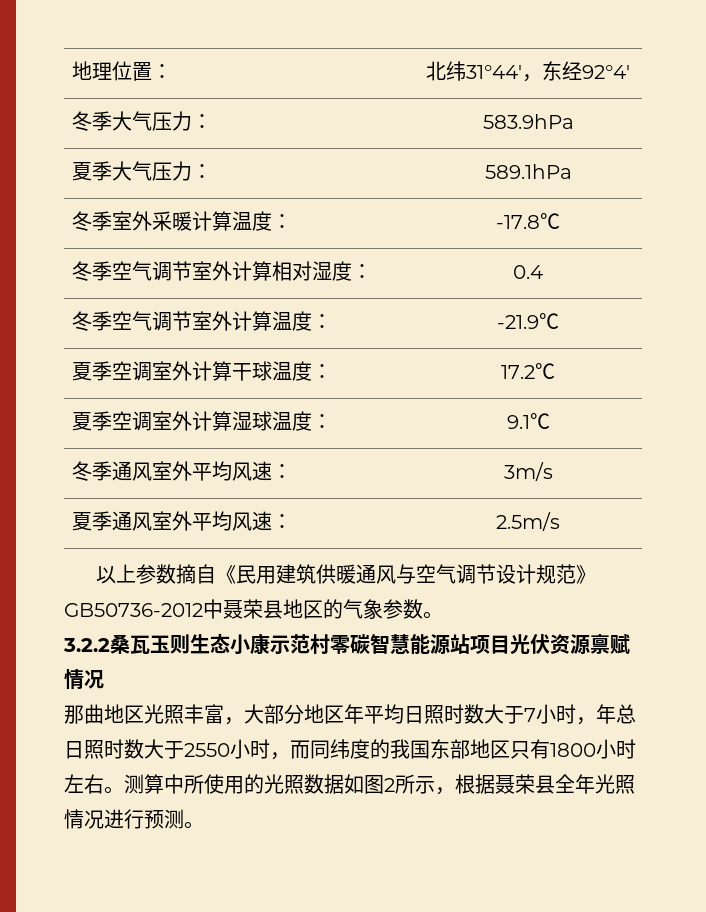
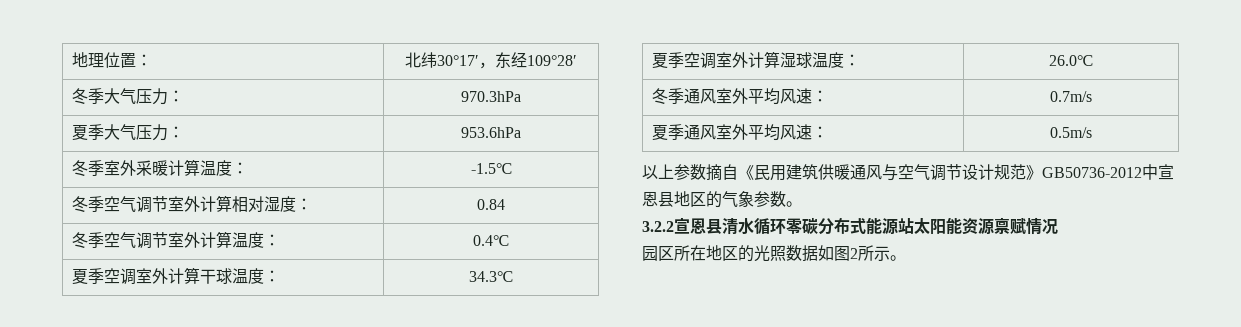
- 地理位置： | 北纬31°44′，东经92°4′
+ 地理位置： | 北纬30°17′，东经109°28′
- 冬季大气压力： | 583.9hPa
+ 冬季大气压力： | 970.3hPa
- 夏季大气压力： | 589.1hPa
+ 夏季大气压力： | 953.6hPa
- 冬季室外采暖计算温度： | -17.8℃
+ 冬季室外采暖计算温度： | -1.5℃
- 冬季空气调节室外计算相对湿度： | 0.4
+ 冬季空气调节室外计算相对湿度： | 0.84
- 冬季空气调节室外计算温度： | -21.9℃
+ 冬季空气调节室外计算温度： | 0.4℃
- 夏季空调室外计算干球温度： | 17.2℃
+ 夏季空调室外计算干球温度： | 34.3℃
- 夏季空调室外计算湿球温度： | 9.1℃
+ 夏季空调室外计算湿球温度： | 26.0℃
- 冬季通风室外平均风速： | 3m/s
+ 冬季通风室外平均风速： | 0.7m/s
- 夏季通风室外平均风速： | 2.5m/s
+ 夏季通风室外平均风速： | 0.5m/s
- 以上参数摘自《民用建筑供暖通风与空气调节设计规范》GB50736-2012中聂荣县地区的气象参数。
+ 以上参数摘自《民用建筑供暖通风与空气调节设计规范》GB50736-2012中宣恩县地区的气象参数。
- 3.2.2桑瓦玉则生态小康示范村零碳智慧能源站项目光伏资源禀赋情况
- 那曲地区光照丰富，大部分地区年平均日照时数大于7小时，年总日照时数大于2550小时，而同纬度的我国东部地区只有1800小时左右。测算中所使用的光照数据如图2所示，根据聂荣县全年光照情况进行预测。
+ 3.2.2宣恩县清水循环零碳分布式能源站太阳能资源禀赋情况
+ 园区所在地区的光照数据如图2所示。

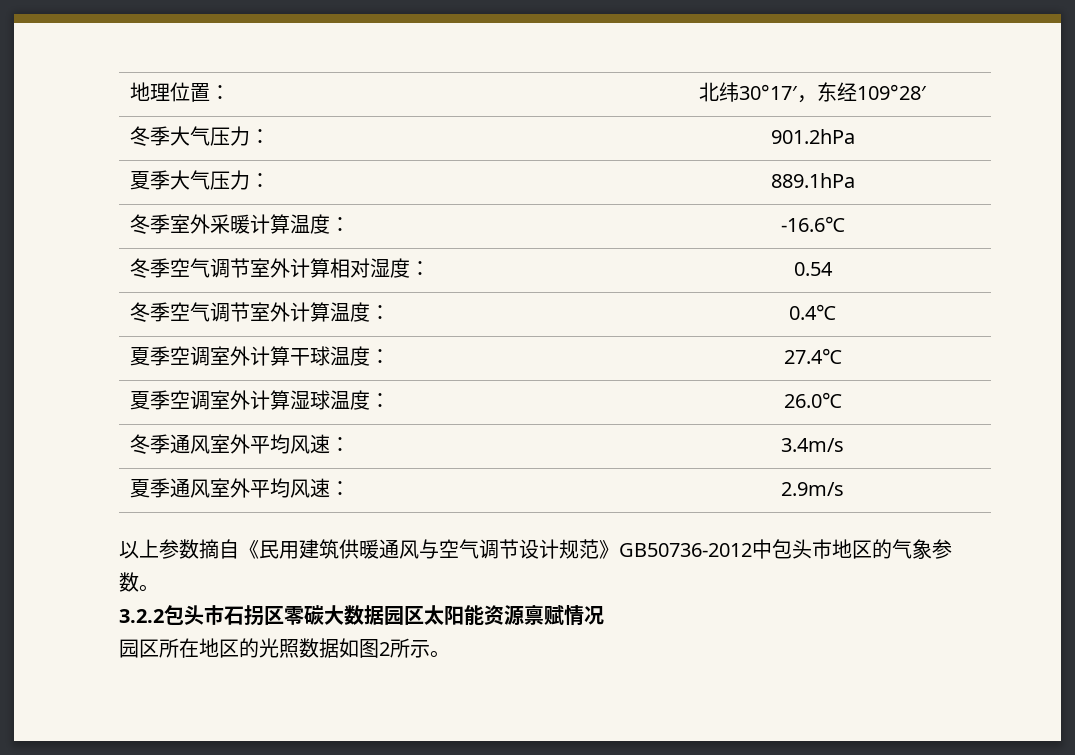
- 冬季大气压力： | 970.3hPa
+ 冬季大气压力： | 901.2hPa
- 夏季大气压力： | 953.6hPa
+ 夏季大气压力： | 889.1hPa
- 冬季室外采暖计算温度： | -1.5℃
+ 冬季室外采暖计算温度： | -16.6℃
- 冬季空气调节室外计算相对湿度： | 0.84
+ 冬季空气调节室外计算相对湿度： | 0.54
- 夏季空调室外计算干球温度： | 34.3℃
+ 夏季空调室外计算干球温度： | 27.4℃
- 冬季通风室外平均风速： | 0.7m/s
+ 冬季通风室外平均风速： | 3.4m/s
- 夏季通风室外平均风速： | 0.5m/s
+ 夏季通风室外平均风速： | 2.9m/s
- 以上参数摘自《民用建筑供暖通风与空气调节设计规范》GB50736-2012中宣恩县地区的气象参数。
+ 以上参数摘自《民用建筑供暖通风与空气调节设计规范》GB50736-2012中包头市地区的气象参数。
- 3.2.2宣恩县清水循环零碳分布式能源站太阳能资源禀赋情况
+ 3.2.2包头市石拐区零碳大数据园区太阳能资源禀赋情况

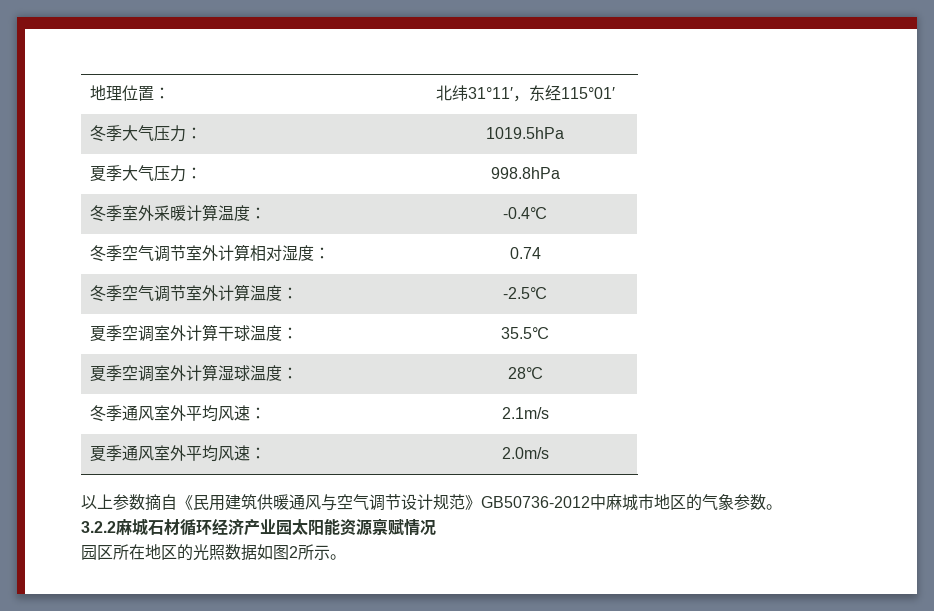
- 地理位置： | 北纬30°17′，东经109°28′
+ 地理位置： | 北纬31°11′，东经115°01′
- 冬季大气压力： | 901.2hPa
+ 冬季大气压力： | 1019.5hPa
- 夏季大气压力： | 889.1hPa
+ 夏季大气压力： | 998.8hPa
- 冬季室外采暖计算温度： | -16.6℃
+ 冬季室外采暖计算温度： | -0.4℃
- 冬季空气调节室外计算相对湿度： | 0.54
+ 冬季空气调节室外计算相对湿度： | 0.74
- 冬季空气调节室外计算温度： | 0.4℃
+ 冬季空气调节室外计算温度： | -2.5℃
- 夏季空调室外计算干球温度： | 27.4℃
+ 夏季空调室外计算干球温度： | 35.5℃
- 夏季空调室外计算湿球温度： | 26.0℃
+ 夏季空调室外计算湿球温度： | 28℃
- 冬季通风室外平均风速： | 3.4m/s
+ 冬季通风室外平均风速： | 2.1m/s
- 夏季通风室外平均风速： | 2.9m/s
+ 夏季通风室外平均风速： | 2.0m/s
- 以上参数摘自《民用建筑供暖通风与空气调节设计规范》GB50736-2012中包头市地区的气象参数。
+ 以上参数摘自《民用建筑供暖通风与空气调节设计规范》GB50736-2012中麻城市地区的气象参数。
- 3.2.2包头市石拐区零碳大数据园区太阳能资源禀赋情况
+ 3.2.2麻城石材循环经济产业园太阳能资源禀赋情况

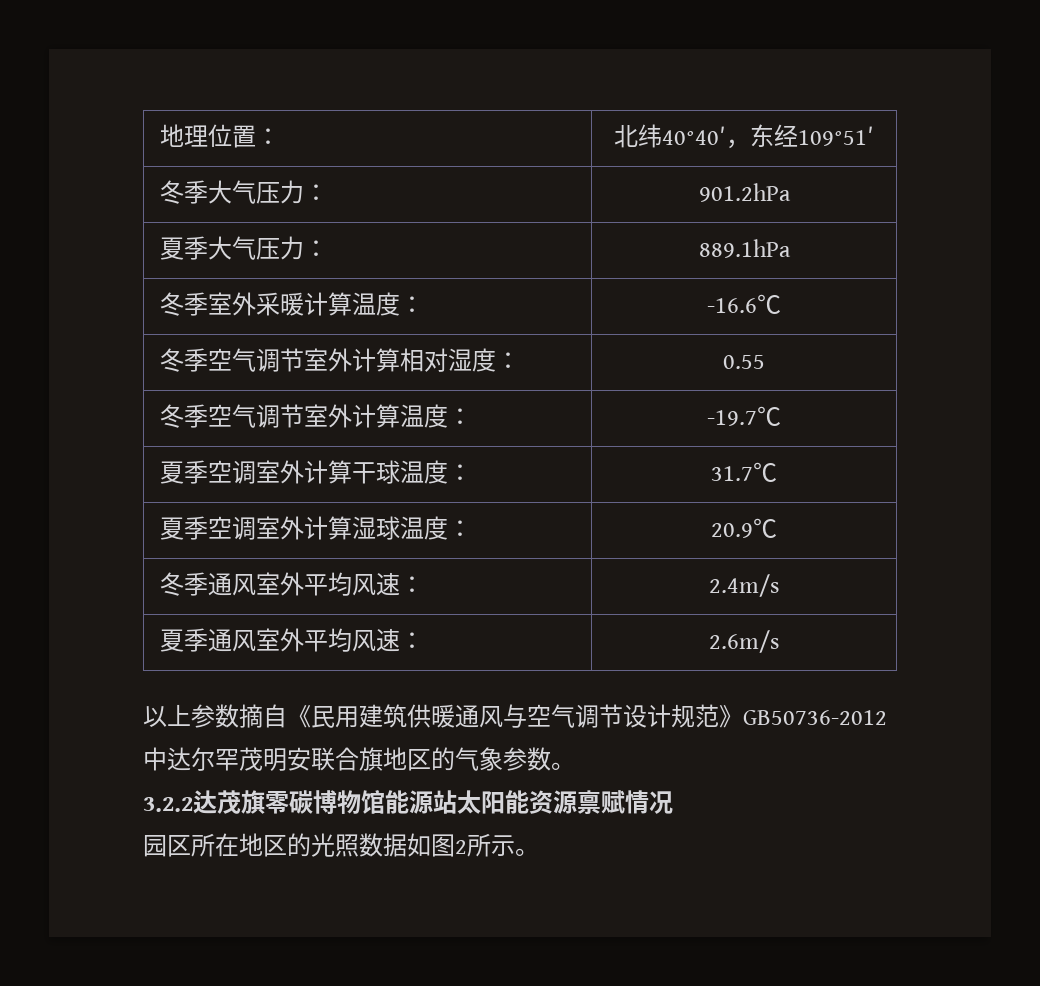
- 地理位置： | 北纬31°11′，东经115°01′
+ 地理位置： | 北纬40°40′，东经109°51′
- 冬季大气压力： | 1019.5hPa
+ 冬季大气压力： | 901.2hPa
- 夏季大气压力： | 998.8hPa
+ 夏季大气压力： | 889.1hPa
- 冬季室外采暖计算温度： | -0.4℃
+ 冬季室外采暖计算温度： | -16.6℃
- 冬季空气调节室外计算相对湿度： | 0.74
+ 冬季空气调节室外计算相对湿度： | 0.55
- 冬季空气调节室外计算温度： | -2.5℃
+ 冬季空气调节室外计算温度： | -19.7℃
- 夏季空调室外计算干球温度： | 35.5℃
+ 夏季空调室外计算干球温度： | 31.7℃
- 夏季空调室外计算湿球温度： | 28℃
+ 夏季空调室外计算湿球温度： | 20.9℃
- 冬季通风室外平均风速： | 2.1m/s
+ 冬季通风室外平均风速： | 2.4m/s
- 夏季通风室外平均风速： | 2.0m/s
+ 夏季通风室外平均风速： | 2.6m/s
- 以上参数摘自《民用建筑供暖通风与空气调节设计规范》GB50736-2012中麻城市地区的气象参数。
+ 以上参数摘自《民用建筑供暖通风与空气调节设计规范》GB50736-2012中达尔罕茂明安联合旗地区的气象参数。
- 3.2.2麻城石材循环经济产业园太阳能资源禀赋情况
+ 3.2.2达茂旗零碳博物馆能源站太阳能资源禀赋情况

